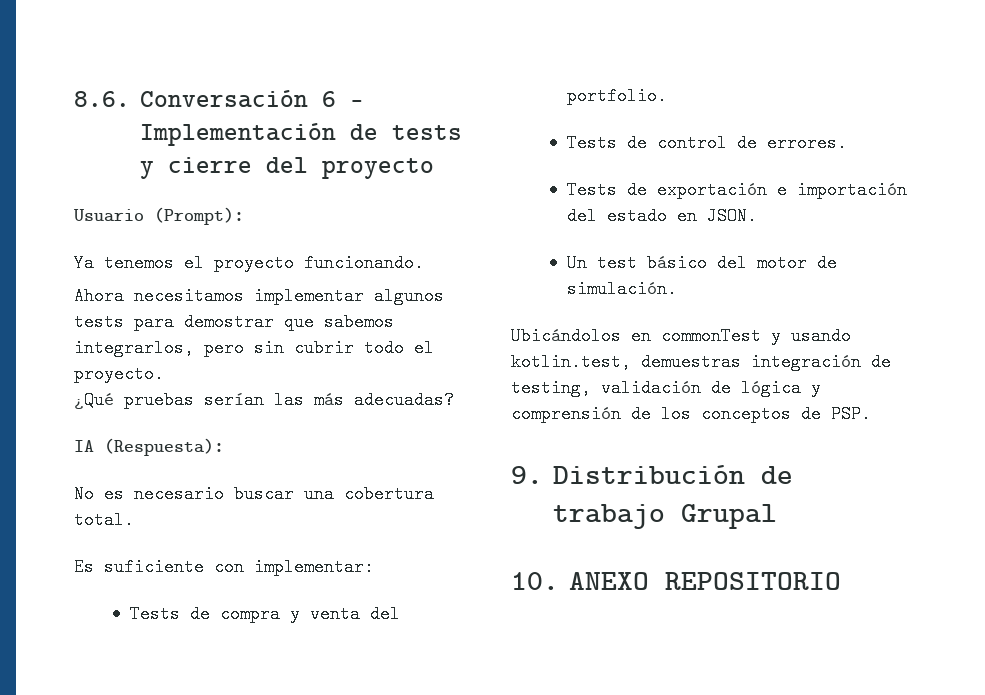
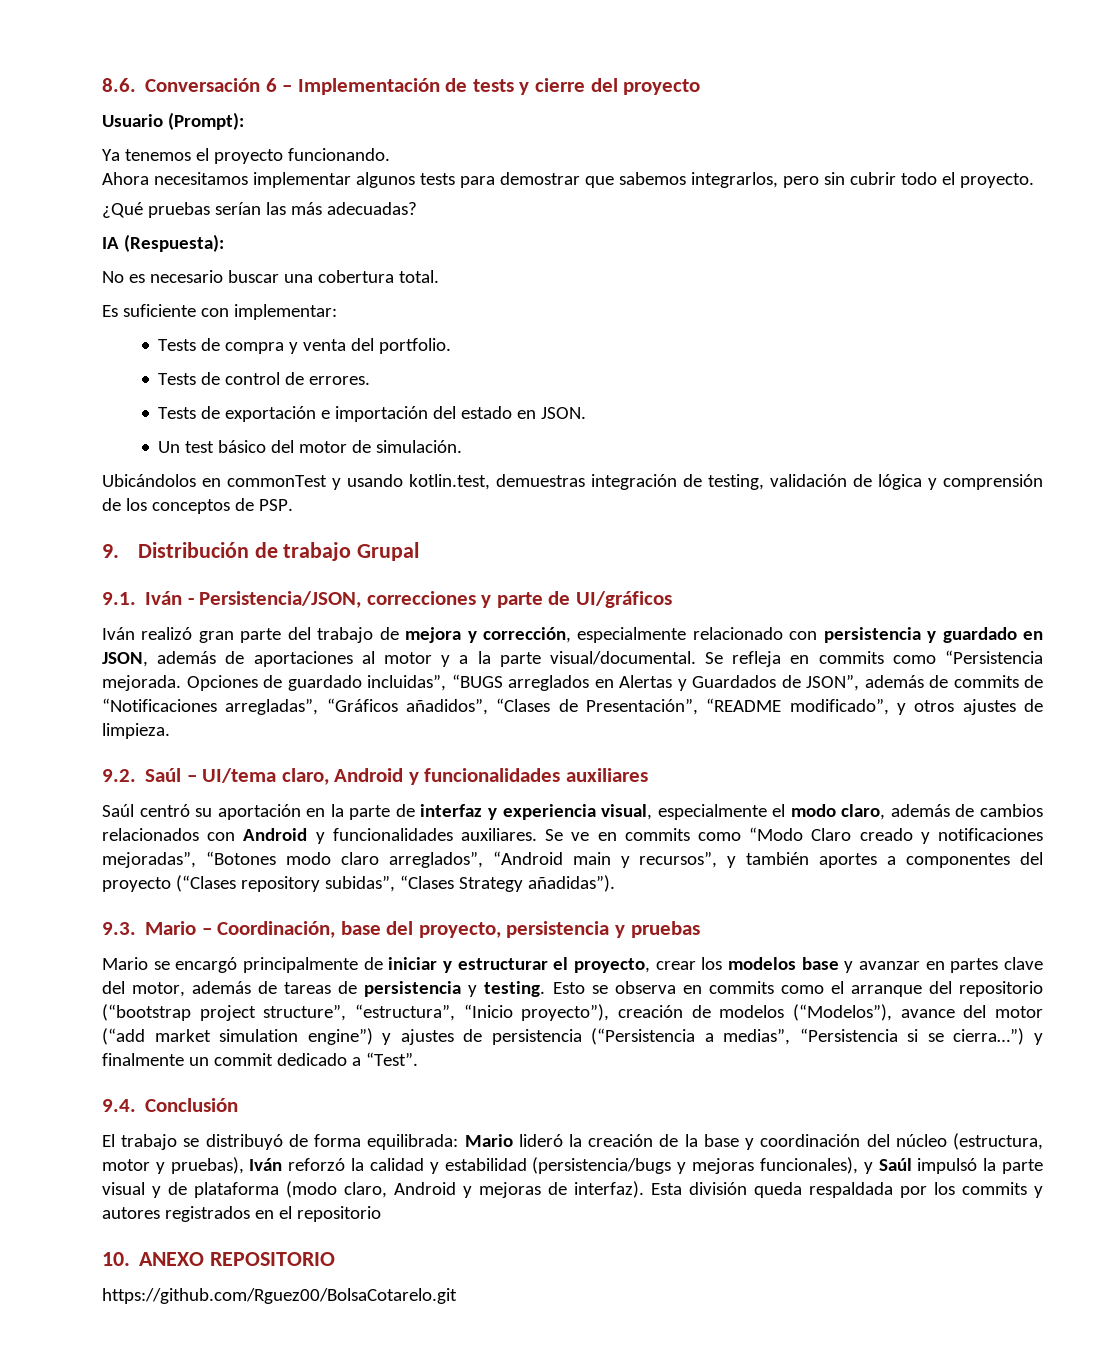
+ 9.1. Iván - Persistencia/JSON, correcciones y parte de UI/gráficos
+ Iván realizó gran parte del trabajo de mejora y corrección, especialmente relacionado con persistencia y guardado en JSON, además de aportaciones al motor y a la parte visual/documental. Se refleja en commits como “Persistencia mejorada. Opciones de guardado incluidas”, “BUGS arreglados en Alertas y Guardados de JSON”, además de commits de “Notificaciones arregladas”, “Gráficos añadidos”, “Clases de Presentación”, “README modificado”, y otros ajustes de limpieza.
+ 9.2. Saúl – UI/tema claro, Android y funcionalidades auxiliares
+ Saúl centró su aportación en la parte de interfaz y experiencia visual, especialmente el modo claro, además de cambios relacionados con Android y funcionalidades auxiliares. Se ve en commits como “Modo Claro creado y notificaciones mejoradas”, “Botones modo claro arreglados”, “Android main y recursos”, y también aportes a componentes del proyecto (“Clases repository subidas”, “Clases Strategy añadidas”).
+ 9.3. Mario – Coordinación, base del proyecto, persistencia y pruebas
+ Mario se encargó principalmente de iniciar y estructurar el proyecto, crear los modelos base y avanzar en partes clave del motor, además de tareas de persistencia y testing. Esto se observa en commits como el arranque del repositorio (“bootstrap project structure”, “estructura”, “Inicio proyecto”), creación de modelos (“Modelos”), avance del motor (“add market simulation engine”) y ajustes de persistencia (“Persistencia a medias”, “Persistencia si se cierra…”) y finalmente un commit dedicado a “Test”.
+ 9.4. Conclusión
+ El trabajo se distribuyó de forma equilibrada: Mario lideró la creación de la base y coordinación del núcleo (estructura, motor y pruebas), Iván reforzó la calidad y estabilidad (persistencia/bugs y mejoras funcionales), y Saúl impulsó la parte visual y de plataforma (modo claro, Android y mejoras de interfaz). Esta división queda respaldada por los commits y autores registrados en el repositorio
+ https://github.com/Rguez00/BolsaCotarelo.git

